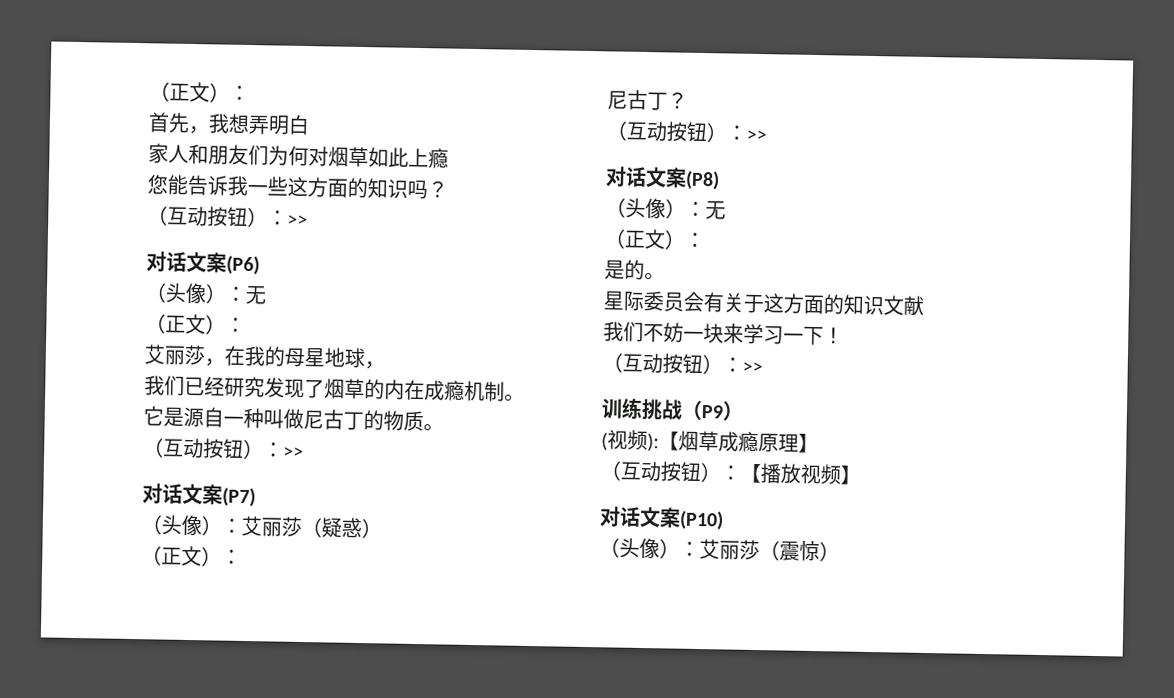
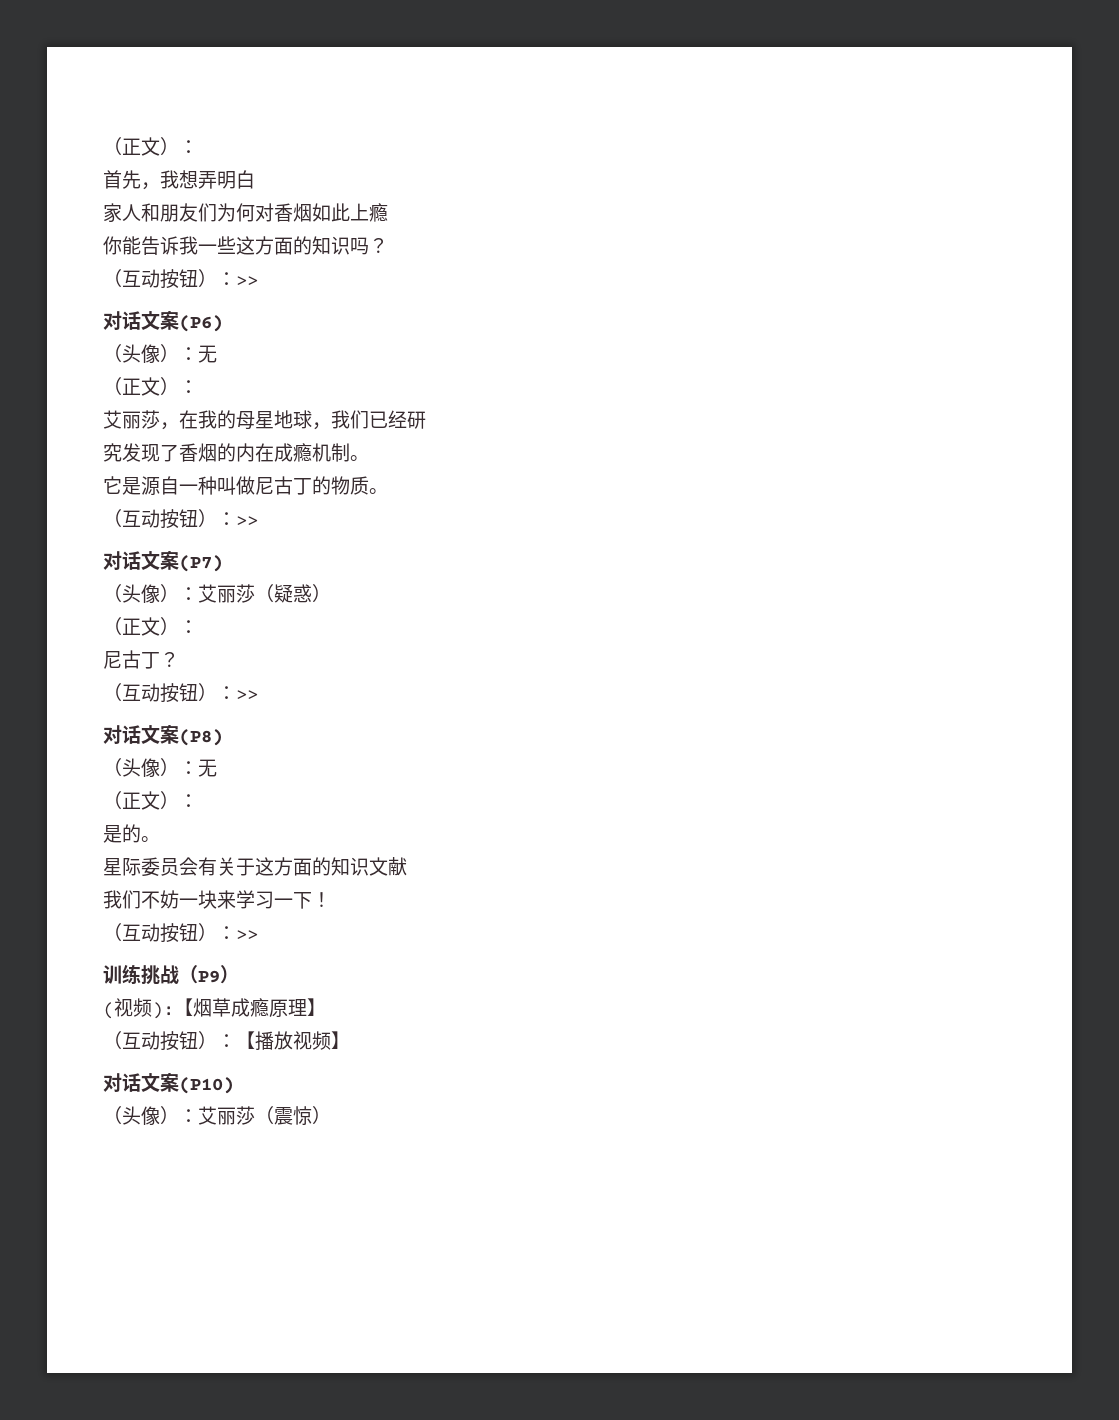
- 家人和朋友们为何对烟草如此上瘾
+ 家人和朋友们为何对香烟如此上瘾
- 您能告诉我一些这方面的知识吗？
+ 你能告诉我一些这方面的知识吗？
- 艾丽莎，在我的母星地球，
- 我们已经研究发现了烟草的内在成瘾机制。
+ 艾丽莎，在我的母星地球，我们已经研
+ 究发现了香烟的内在成瘾机制。

